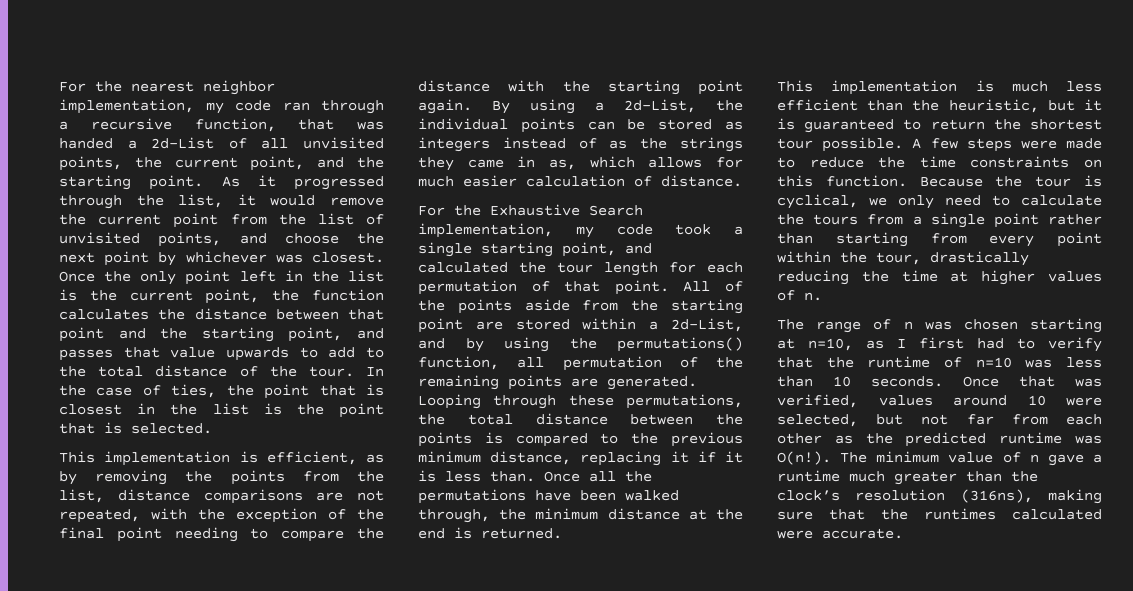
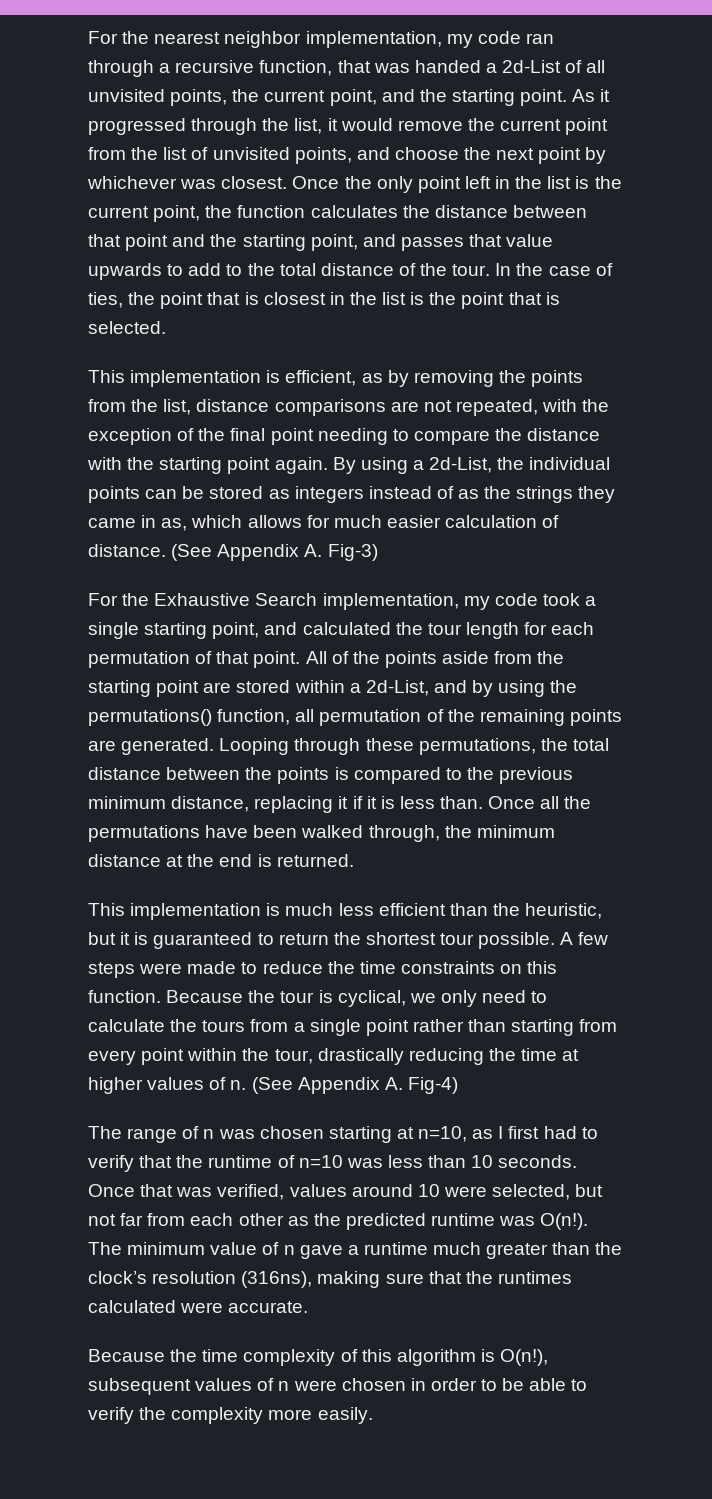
+ (See Appendix A. Fig-3)
+ (See Appendix A. Fig-4)
+ Because the time complexity of this algorithm is O(n!), subsequent values of n were chosen in order to be able to verify the complexity more easily.

